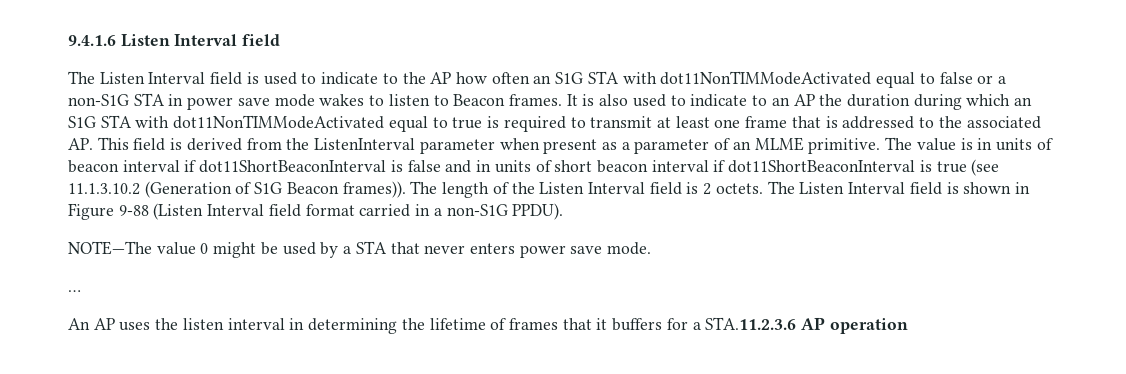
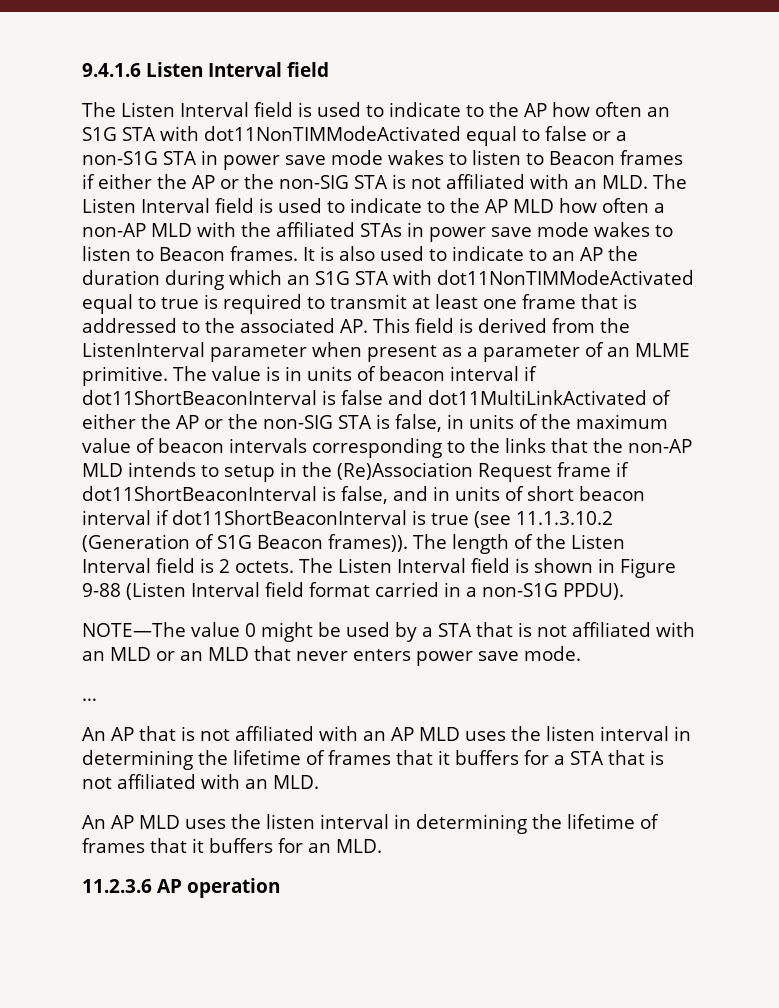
- The Listen Interval field is used to indicate to the AP how often an S1G STA with dot11NonTIMModeActivated equal to false or a non-S1G STA in power save mode wakes to listen to Beacon frames.
+ The Listen Interval field is used to indicate to the AP how often an S1G STA with dot11NonTIMModeActivated equal to false or a non-S1G STA in power save mode wakes to listen to Beacon frames if either the AP or the non-SIG STA is not affiliated with an MLD. The Listen Interval field is used to indicate to the AP MLD how often a non-AP MLD with the affiliated STAs in power save mode wakes to listen to Beacon frames.
- The value is in units of beacon interval if dot11ShortBeaconInterval is false and in units of short beacon interval if dot11ShortBeaconInterval is true (see 11.1.3.10.2 (Generation of S1G Beacon frames)).
+ The value is in units of beacon interval if dot11ShortBeaconInterval is false and dot11MultiLinkActivated of either the AP or the non-SIG STA is false, in units of the maximum value of beacon intervals corresponding to the links that the non-AP MLD intends to setup in the (Re)Association Request frame if dot11ShortBeaconInterval is false, and in units of short beacon interval if dot11ShortBeaconInterval is true (see 11.1.3.10.2 (Generation of S1G Beacon frames)).
- NOTE—The value 0 might be used by a STA that never enters power save mode.
+ NOTE—The value 0 might be used by a STA that is not affiliated with an MLD or an MLD that never enters power save mode.
- An AP uses the listen interval in determining the lifetime of frames that it buffers for a STA.11.2.3.6 AP operation
+ An AP that is not affiliated with an AP MLD uses the listen interval in determining the lifetime of frames that it buffers for a STA that is not affiliated with an MLD.
+ An AP MLD uses the listen interval in determining the lifetime of frames that it buffers for an MLD.
+ 11.2.3.6 AP operation

